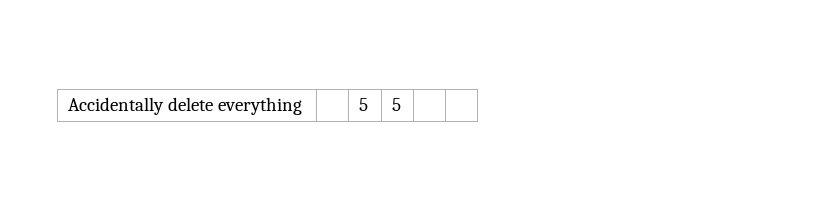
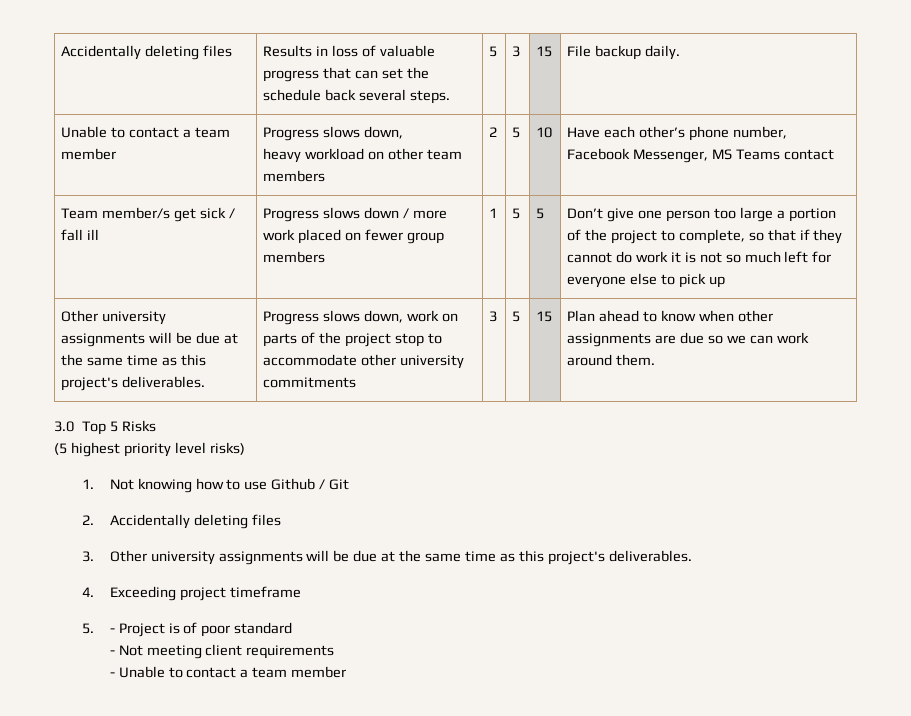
- Accidentally delete everything | | 5 | 5 | |
+ Accidentally deleting files | Results in loss of valuable progress that can set the schedule back several steps. | 5 | 3 | 15 | File backup daily.
+ Unable to contact a team member | Progress slows down,
+ heavy workload on other team members | 2 | 5 | 10 | Have each other’s phone number, Facebook Messenger, MS Teams contact
+ Team member/s get sick / fall ill | Progress slows down / more work placed on fewer group members | 1 | 5 | 5 | Don’t give one person too large a portion of the project to complete, so that if they cannot do work it is not so much left for everyone else to pick up
+ Other university assignments will be due at the same time as this project's deliverables. | Progress slows down, work on parts of the project stop to accommodate other university commitments | 3 | 5 | 15 | Plan ahead to know when other assignments are due so we can work around them.
+ 3.0 Top 5 Risks
+ (5 highest priority level risks)
+ 1. Not knowing how to use Github / Git
+ 2. Accidentally deleting files
+ 3. Other university assignments will be due at the same time as this project's deliverables.
+ 4. Exceeding project timeframe
+ 5. - Project is of poor standard
+ - Not meeting client requirements
+ - Unable to contact a team member

